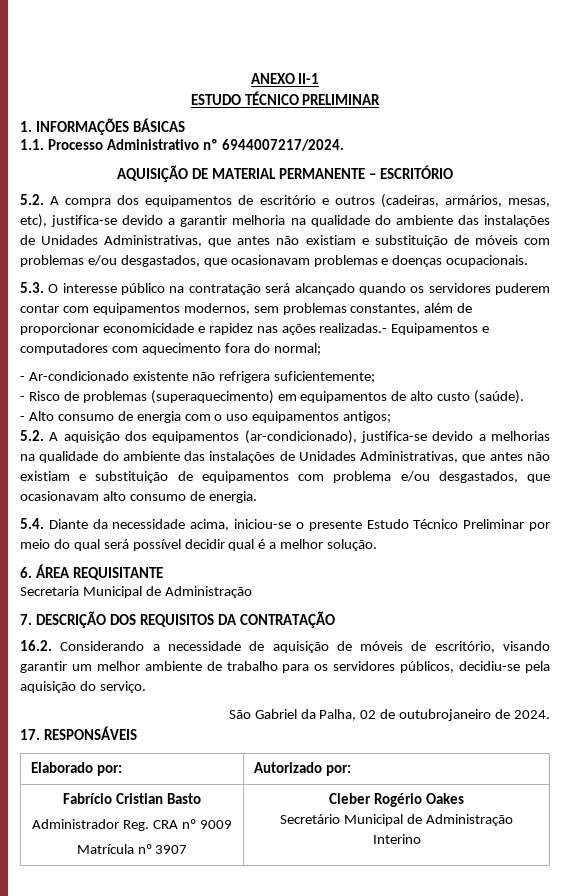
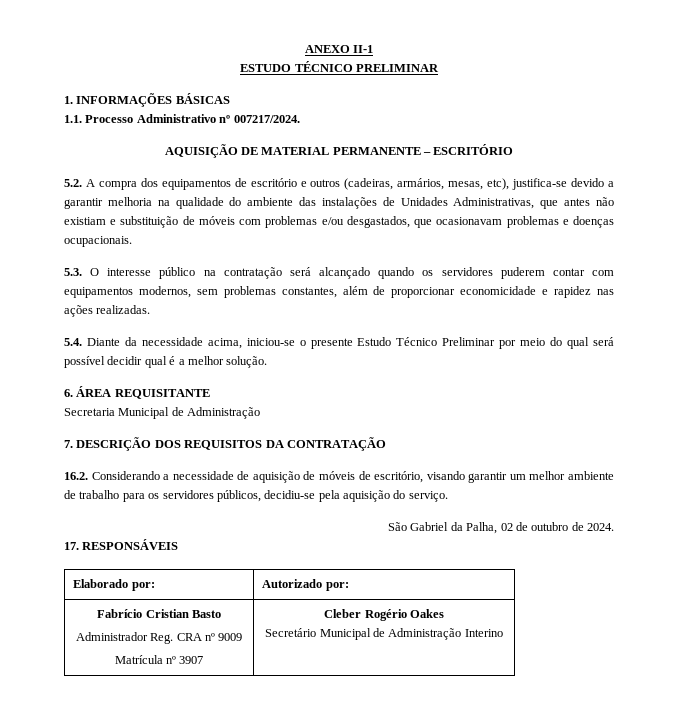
- 1.1. Processo Administrativo nº 6944007217/2024.
+ 1.1. Processo Administrativo nº 007217/2024.
- 5.3. O interesse público na contratação será alcançado quando os servidores puderem contar com equipamentos modernos, sem problemas constantes, além de proporcionar economicidade e rapidez nas ações realizadas.- Equipamentos e computadores com aquecimento fora do normal;
- - Ar-condicionado existente não refrigera suficientemente;
- - Risco de problemas (superaquecimento) em equipamentos de alto custo (saúde).
- - Alto consumo de energia com o uso equipamentos antigos;
- 5.2. A aquisição dos equipamentos (ar-condicionado), justifica-se devido a melhorias na qualidade do ambiente das instalações de Unidades Administrativas, que antes não existiam e substituição de equipamentos com problema e/ou desgastados, que ocasionavam alto consumo de energia.
+ 5.3. O interesse público na contratação será alcançado quando os servidores puderem contar com equipamentos modernos, sem problemas constantes, além de proporcionar economicidade e rapidez nas ações realizadas.
- São Gabriel da Palha, 02 de outubrojaneiro de 2024.
+ São Gabriel da Palha, 02 de outubro de 2024.

